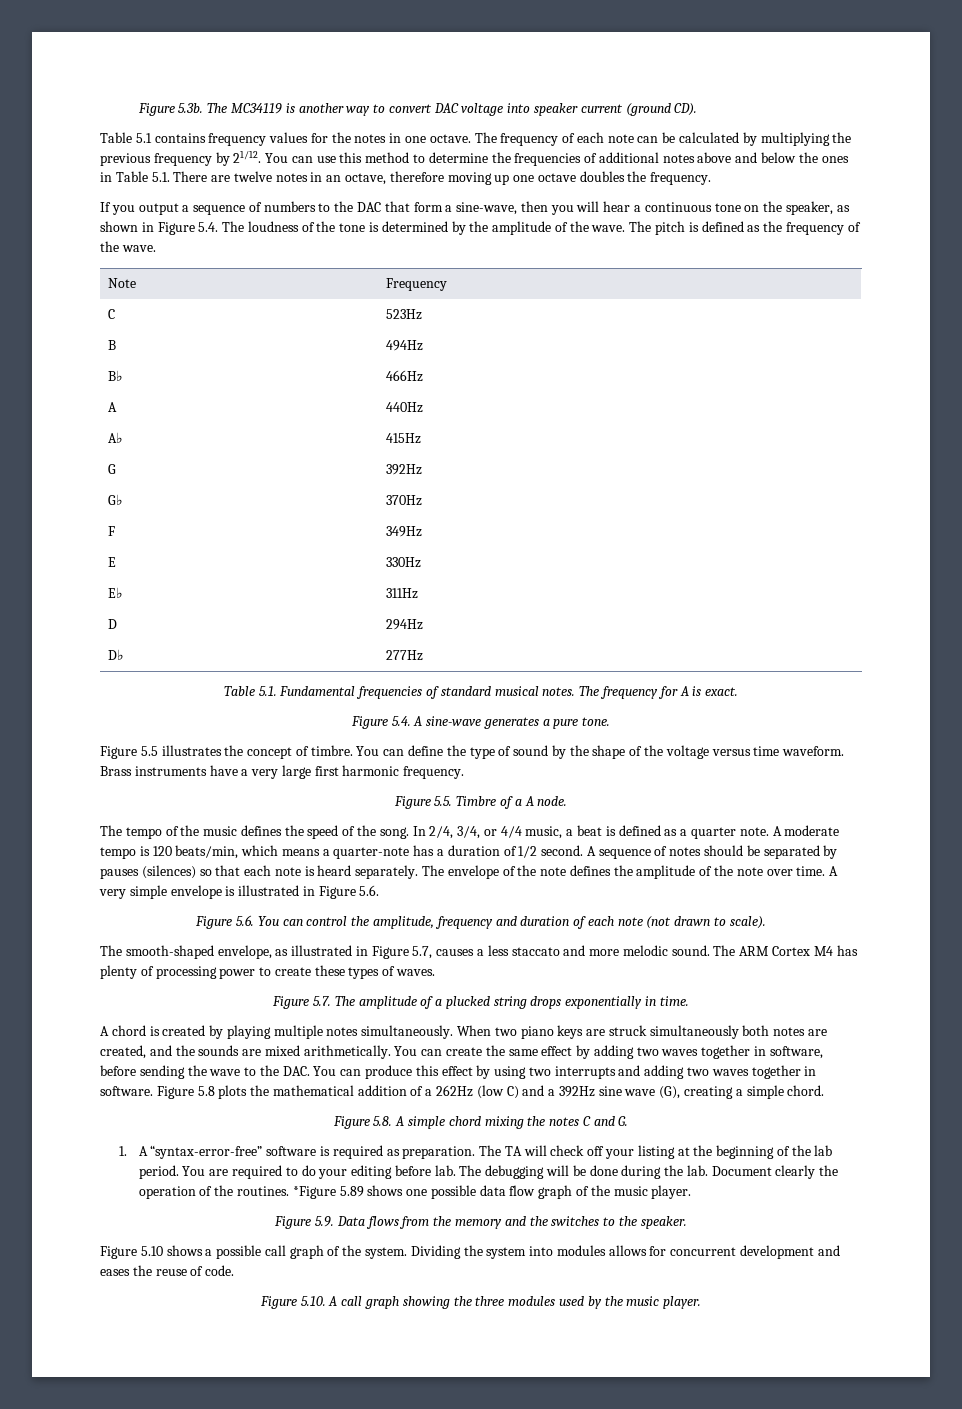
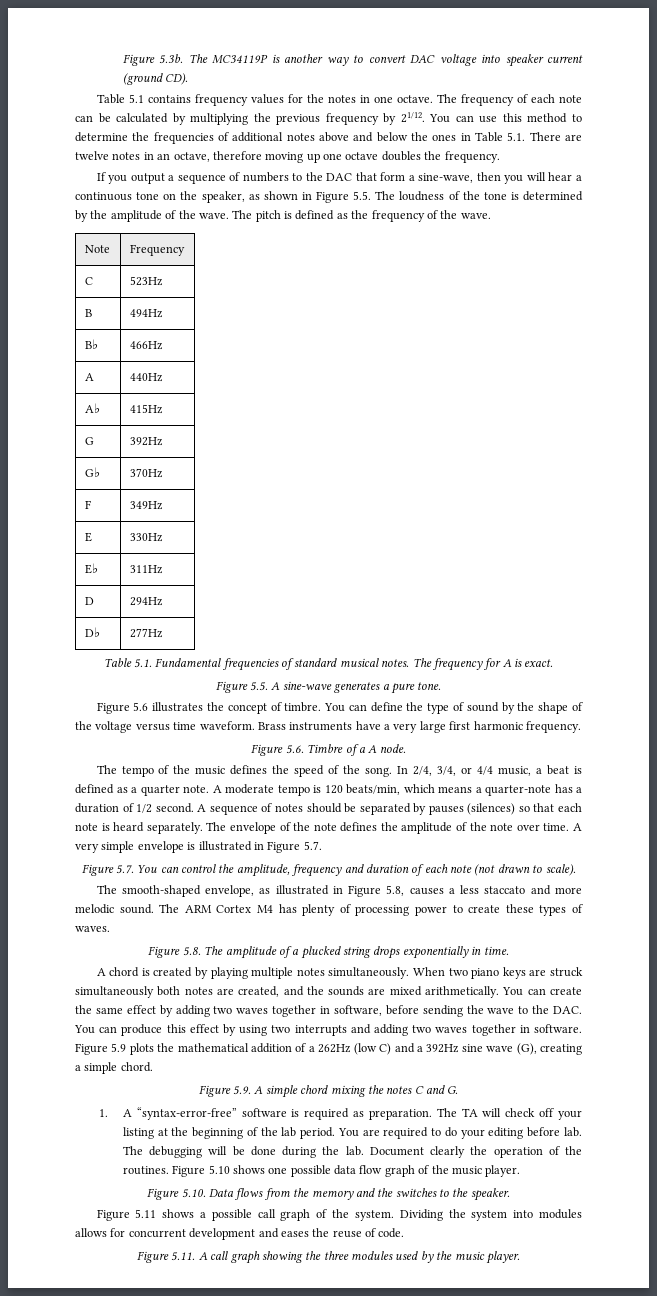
- Figure 5.3b. The MC34119 is another way to convert DAC voltage into speaker current (ground CD).
+ Figure 5.3b. The MC34119P is another way to convert DAC voltage into speaker current (ground CD).
- If you output a sequence of numbers to the DAC that form a sine-wave, then you will hear a continuous tone on the speaker, as shown in Figure 5.4. The loudness of the tone is determined by the amplitude of the wave.
+ If you output a sequence of numbers to the DAC that form a sine-wave, then you will hear a continuous tone on the speaker, as shown in Figure 5.5. The loudness of the tone is determined by the amplitude of the wave.
- Figure 5.4. A sine-wave generates a pure tone.
+ Figure 5.5. A sine-wave generates a pure tone.
- Figure 5.5 illustrates the concept of timbre.
+ Figure 5.6 illustrates the concept of timbre.
- Figure 5.5. Timbre of a A node.
+ Figure 5.6. Timbre of a A node.
- A very simple envelope is illustrated in Figure 5.6.
- Figure 5.6. You can control the amplitude, frequency and duration of each note (not drawn to scale).
+ A very simple envelope is illustrated in Figure 5.7.
+ Figure 5.7. You can control the amplitude, frequency and duration of each note (not drawn to scale).
- The smooth-shaped envelope, as illustrated in Figure 5.7, causes a less staccato and more melodic sound.
+ The smooth-shaped envelope, as illustrated in Figure 5.8, causes a less staccato and more melodic sound.
- Figure 5.7. The amplitude of a plucked string drops exponentially in time.
+ Figure 5.8. The amplitude of a plucked string drops exponentially in time.
- Figure 5.8 plots the mathematical addition of a 262Hz (low C) and a 392Hz sine wave (G), creating a simple chord.
+ Figure 5.9 plots the mathematical addition of a 262Hz (low C) and a 392Hz sine wave (G), creating a simple chord.
- Figure 5.8. A simple chord mixing the notes C and G.
+ Figure 5.9. A simple chord mixing the notes C and G.
- *Figure 5.89 shows one possible data flow graph of the music player.
+ Figure 5.10 shows one possible data flow graph of the music player.
- Figure 5.9. Data flows from the memory and the switches to the speaker.
+ Figure 5.10. Data flows from the memory and the switches to the speaker.
- Figure 5.10 shows a possible call graph of the system.
+ Figure 5.11 shows a possible call graph of the system.
- Figure 5.10. A call graph showing the three modules used by the music player.
+ Figure 5.11. A call graph showing the three modules used by the music player.

